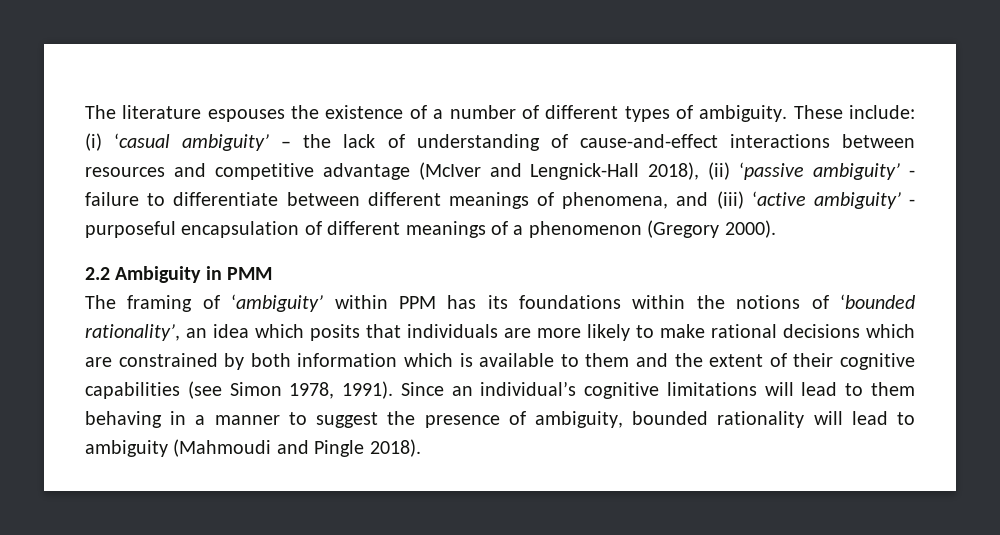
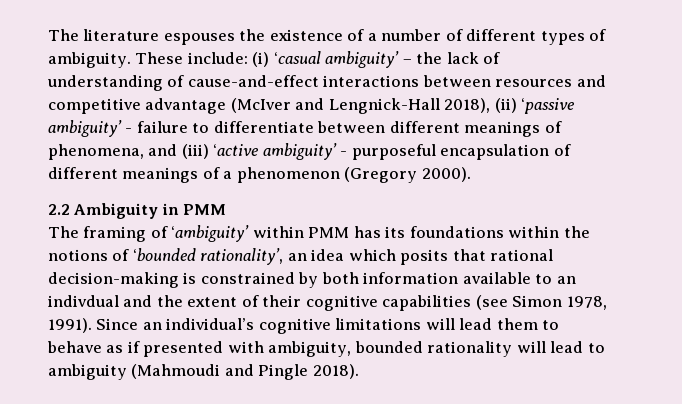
- The framing of ‘ambiguity’ within PPM has its foundations within the notions of ‘bounded rationality’, an idea which posits that individuals are more likely to make rational decisions which are constrained by both information which is available to them and the extent of their cognitive capabilities (see Simon 1978, 1991).
+ The framing of ‘ambiguity’ within PMM has its foundations within the notions of ‘bounded rationality’, an idea which posits that rational decision-making is constrained by both information available to an indivdual and the extent of their cognitive capabilities (see Simon 1978, 1991).
- Since an individual’s cognitive limitations will lead to them behaving in a manner to suggest the presence of ambiguity, bounded rationality will lead to ambiguity (Mahmoudi and Pingle 2018).
+ Since an individual’s cognitive limitations will lead them to behave as if presented with ambiguity, bounded rationality will lead to ambiguity (Mahmoudi and Pingle 2018).

